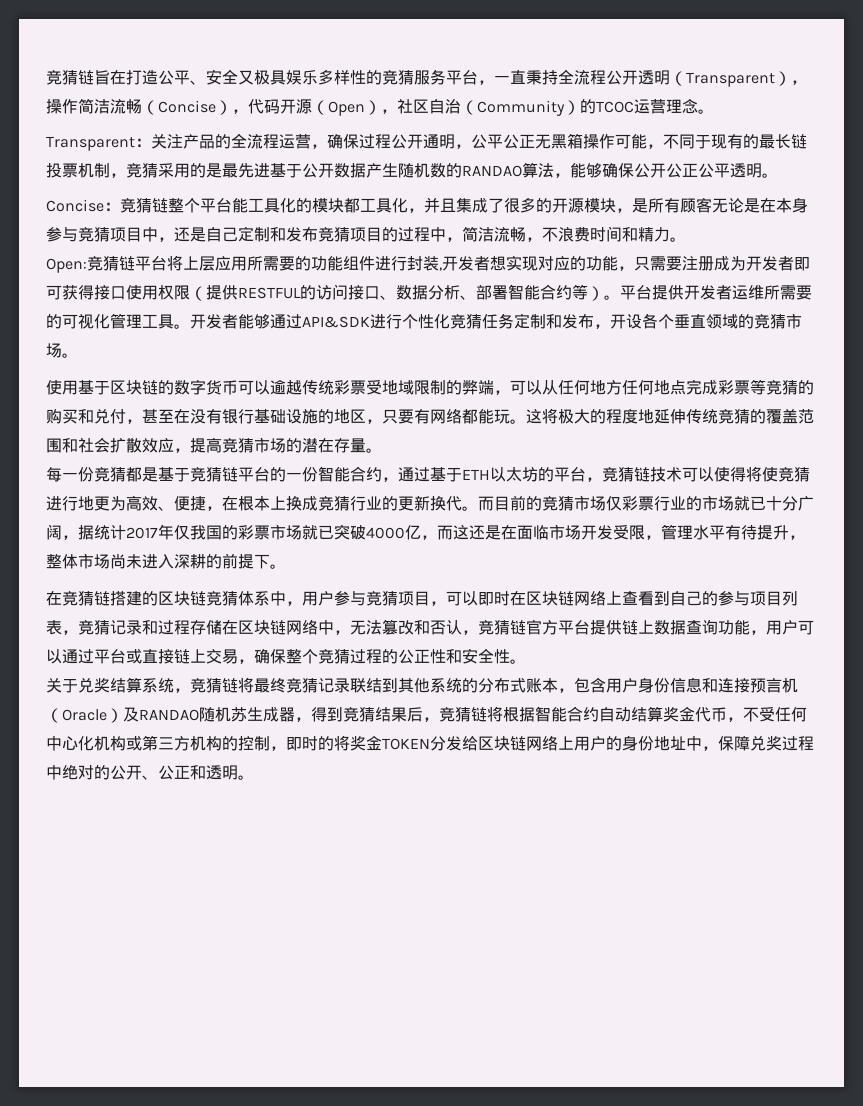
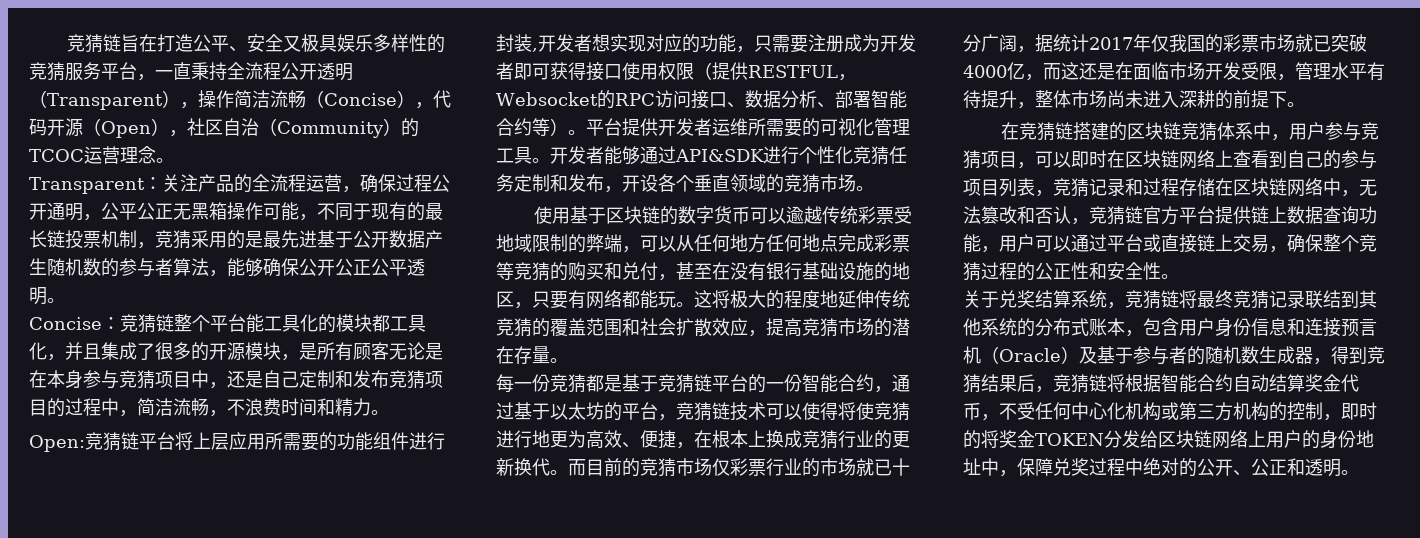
- Transparent：关注产品的全流程运营，确保过程公开通明，公平公正无黑箱操作可能，不同于现有的最长链投票机制，竞猜采用的是最先进基于公开数据产生随机数的RANDAO算法，能够确保公开公正公平透明。
+ Transparent：关注产品的全流程运营，确保过程公开通明，公平公正无黑箱操作可能，不同于现有的最长链投票机制，竞猜采用的是最先进基于公开数据产生随机数的参与者算法，能够确保公开公正公平透明。
- Open:竞猜链平台将上层应用所需要的功能组件进行封装,开发者想实现对应的功能，只需要注册成为开发者即可获得接口使用权限（提供RESTFUL的访问接口、数据分析、部署智能合约等）。
+ Open:竞猜链平台将上层应用所需要的功能组件进行封装,开发者想实现对应的功能，只需要注册成为开发者即可获得接口使用权限（提供RESTFUL，Websocket的RPC访问接口、数据分析、部署智能合约等）。
- 每一份竞猜都是基于竞猜链平台的一份智能合约，通过基于ETH以太坊的平台，竞猜链技术可以使得将使竞猜进行地更为高效、便捷，在根本上换成竞猜行业的更新换代。
+ 每一份竞猜都是基于竞猜链平台的一份智能合约，通过基于以太坊的平台，竞猜链技术可以使得将使竞猜进行地更为高效、便捷，在根本上换成竞猜行业的更新换代。
- 关于兑奖结算系统，竞猜链将最终竞猜记录联结到其他系统的分布式账本，包含用户身份信息和连接预言机（Oracle）及RANDAO随机苏生成器，得到竞猜结果后，竞猜链将根据智能合约自动结算奖金代币，不受任何中心化机构或第三方机构的控制，即时的将奖金TOKEN分发给区块链网络上用户的身份地址中，保障兑奖过程中绝对的公开、公正和透明。
+ 关于兑奖结算系统，竞猜链将最终竞猜记录联结到其他系统的分布式账本，包含用户身份信息和连接预言机（Oracle）及基于参与者的随机数生成器，得到竞猜结果后，竞猜链将根据智能合约自动结算奖金代币，不受任何中心化机构或第三方机构的控制，即时的将奖金TOKEN分发给区块链网络上用户的身份地址中，保障兑奖过程中绝对的公开、公正和透明。

